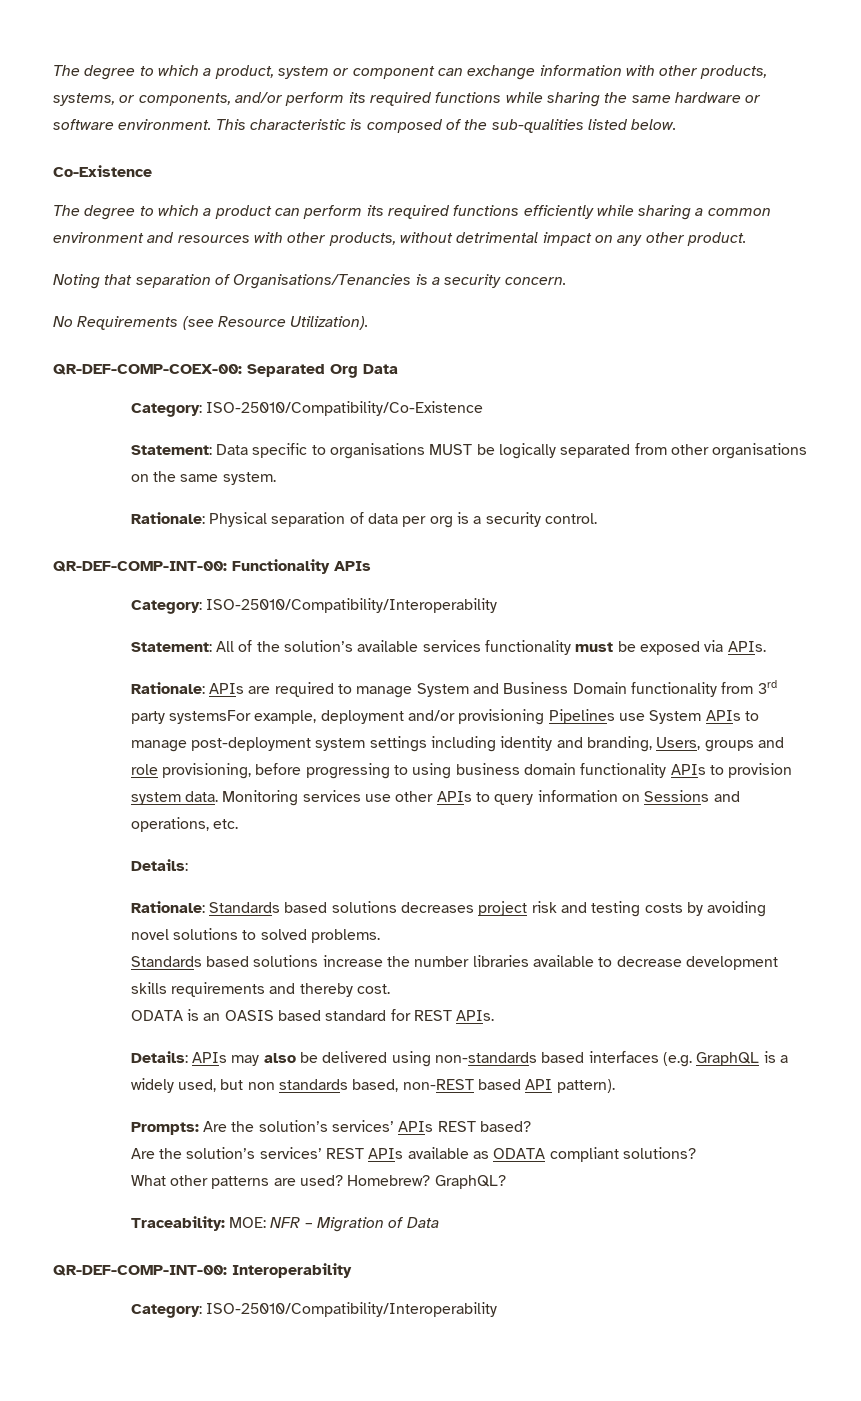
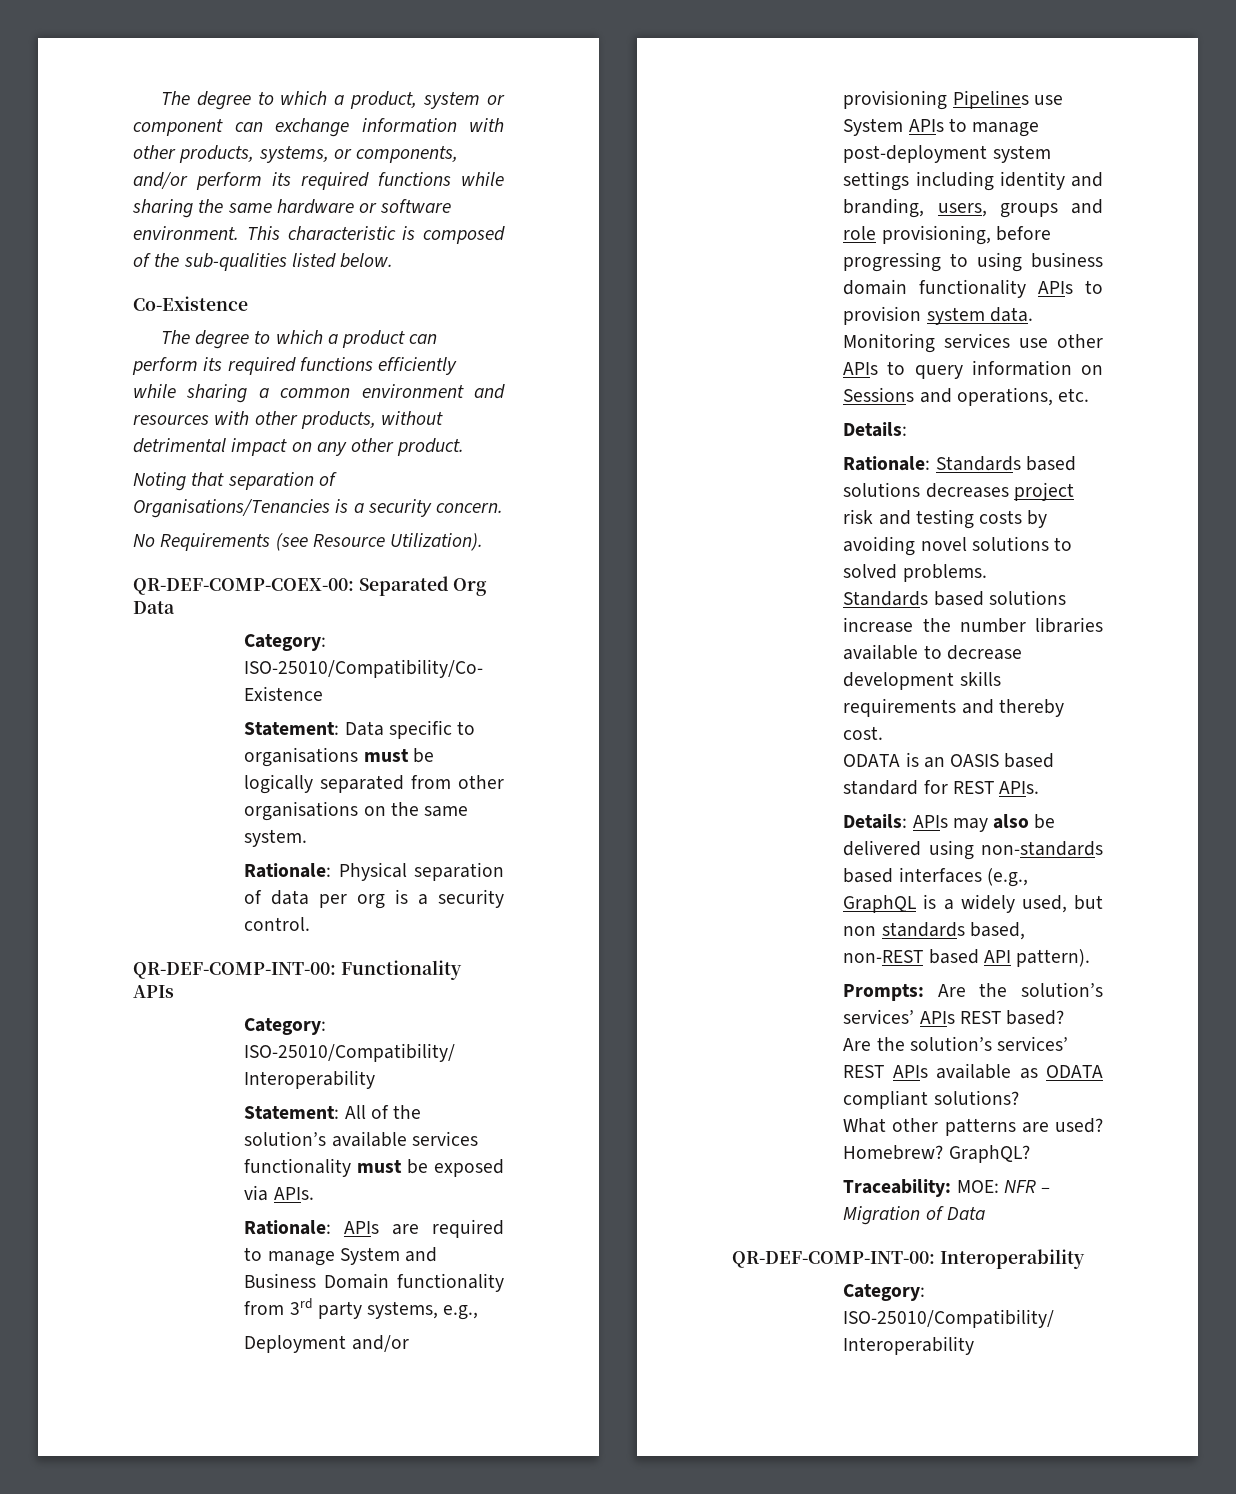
- Statement: Data specific to organisations MUST be logically separated from other organisations on the same system.
+ Statement: Data specific to organisations must be logically separated from other organisations on the same system.
- Rationale: APIs are required to manage System and Business Domain functionality from 3rd party systemsFor example, deployment and/or provisioning Pipelines use System APIs to manage post-deployment system settings including identity and branding, Users, groups and role provisioning, before progressing to using business domain functionality APIs to provision system data.
+ Rationale: APIs are required to manage System and Business Domain functionality from 3rd party systems, e.g.,
+ Deployment and/or provisioning Pipelines use System APIs to manage post-deployment system settings including identity and branding, users, groups and role provisioning, before progressing to using business domain functionality APIs to provision system data.
- Details: APIs may also be delivered using non-standards based interfaces (e.g. GraphQL is a widely used, but non standards based, non-REST based API pattern).
+ Details: APIs may also be delivered using non-standards based interfaces (e.g., GraphQL is a widely used, but non standards based, non-REST based API pattern).

